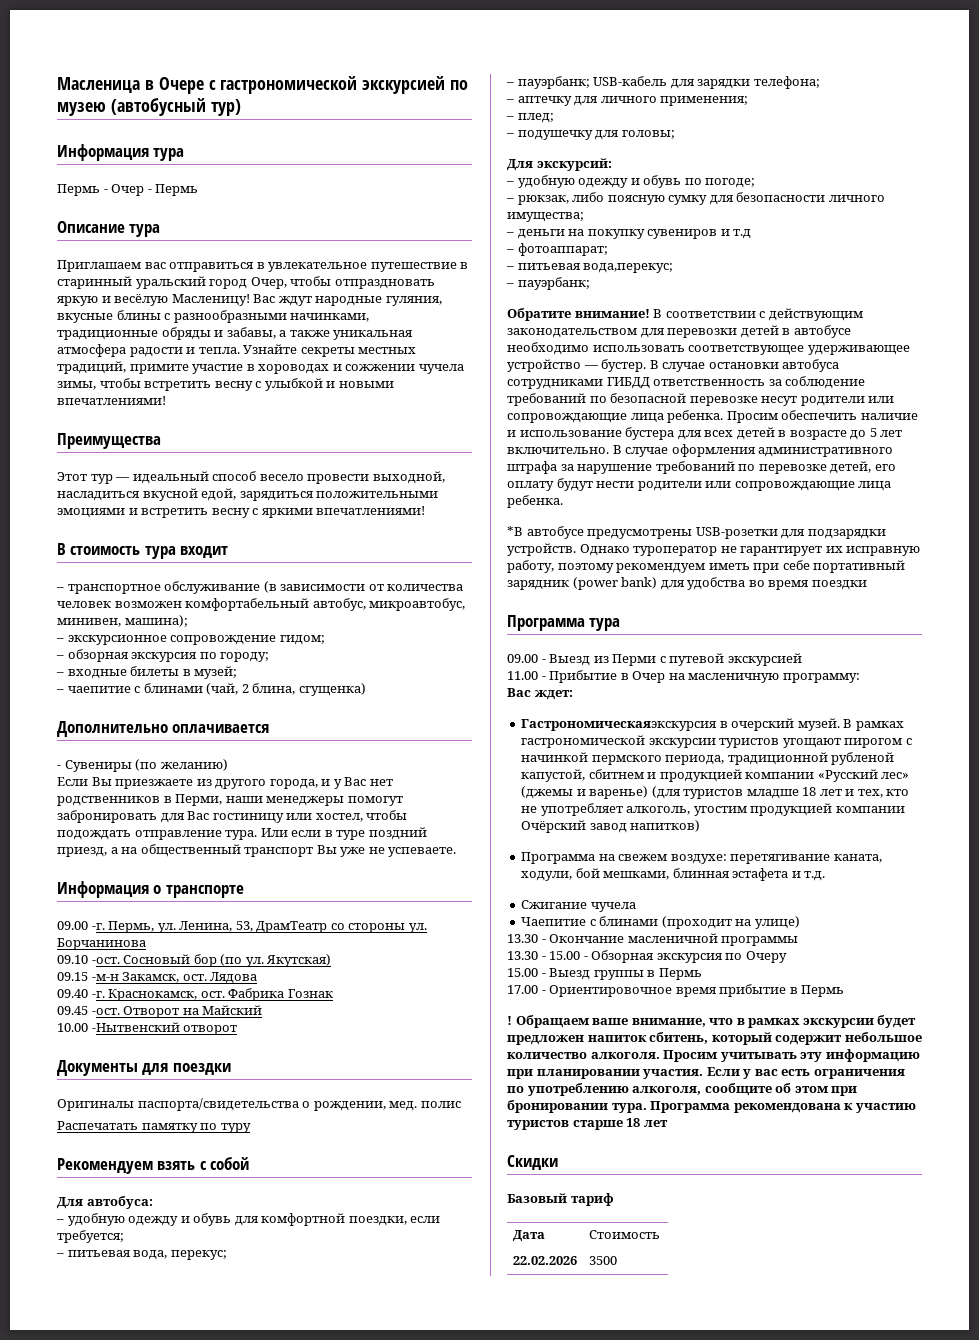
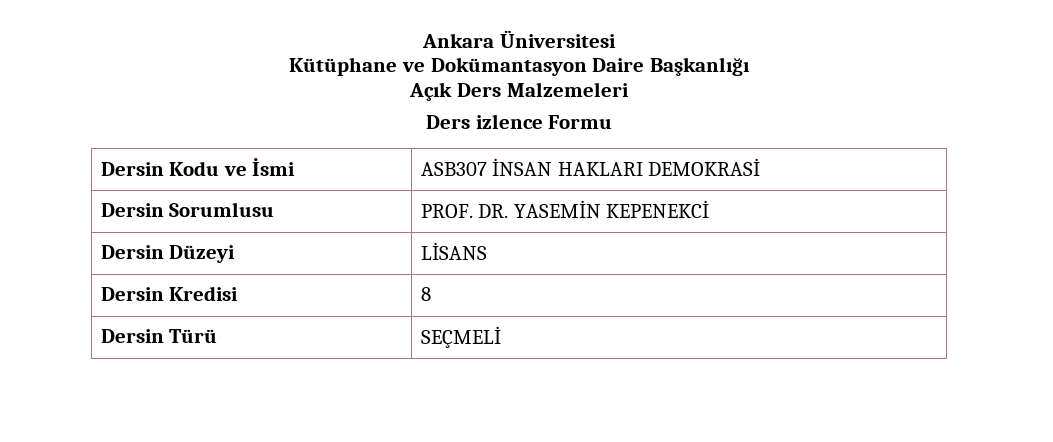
- Масленица в Очере с гастрономической экскурсией по музею (автобусный тур)
- Информация тура
- Пермь - Очер - Пермь
- Описание тура
- Приглашаем вас отправиться в увлекательное путешествие в старинный уральский город Очер, чтобы отпраздновать яркую и весёлую Масленицу! Вас ждут народные гуляния, вкусные блины с разнообразными начинками, традиционные обряды и забавы, а также уникальная атмосфера радости и тепла. Узнайте секреты местных традиций, примите участие в хороводах и сожжении чучела зимы, чтобы встретить весну с улыбкой и новыми впечатлениями!
- Преимущества
- Этот тур — идеальный способ весело провести выходной, насладиться вкусной едой, зарядиться положительными эмоциями и встретить весну с яркими впечатлениями!
- В стоимость тура входит
- – транспортное обслуживание (в зависимости от количества человек возможен комфортабельный автобус, микроавтобус, минивен, машина);
- – экскурсионное сопровождение гидом;
- – обзорная экскурсия по городу;
- – входные билеты в музей;
- – чаепитие с блинами (чай, 2 блина, сгущенка)
- Дополнительно оплачивается
- - Сувениры (по желанию)
- Если Вы приезжаете из другого города, и у Вас нет родственников в Перми, наши менеджеры помогут забронировать для Вас гостиницу или хостел, чтобы подождать отправление тура. Или если в туре поздний приезд, а на общественный транспорт Вы уже не успеваете.
- Информация о транспорте
- 09.00 -г. Пермь, ул. Ленина, 53, ДрамТеатр со стороны ул. Борчанинова
- 09.10 -ост. Сосновый бор (по ул. Якутская)
- 09.15 -м-н Закамск, ост. Лядова
- 09.40 -г. Краснокамск, ост. Фабрика Гознак
- 09.45 -ост. Отворот на Майский
- 10.00 -Нытвенский отворот
- Документы для поездки
- Оригиналы паспорта/свидетельства о рождении, мед. полис
- Распечатать памятку по туру
- Рекомендуем взять с собой
- Для автобуса:
- – удобную одежду и обувь для комфортной поездки, если требуется;
- – питьевая вода, перекус;
- – пауэрбанк; USB-кабель для зарядки телефона;
- – аптечку для личного применения;
- – плед;
- – подушечку для головы;
- Для экскурсий:
- – удобную одежду и обувь по погоде;
- – рюкзак, либо поясную сумку для безопасности личного имущества;
- – деньги на покупку сувениров и т.д
- – фотоаппарат;
- – питьевая вода,перекус;
- – пауэрбанк;
- Обратите внимание! В соответствии с действующим законодательством для перевозки детей в автобусе необходимо использовать соответствующее удерживающее устройство — бустер. В случае остановки автобуса сотрудниками ГИБДД ответственность за соблюдение требований по безопасной перевозке несут родители или сопровождающие лица ребенка. Просим обеспечить наличие и использование бустера для всех детей в возрасте до 5 лет включительно. В случае оформления административного штрафа за нарушение требований по перевозке детей, его оплату будут нести родители или сопровождающие лица ребенка.
- *В автобусе предусмотрены USB-розетки для подзарядки устройств. Однако туроператор не гарантирует их исправную работу, поэтому рекомендуем иметь при себе портативный зарядник (power bank) для удобства во время поездки
- Программа тура
- 09.00 - Выезд из Перми с путевой экскурсией
- 11.00 - Прибытие в Очер на масленичную программу:
- Вас ждет:
- Гастрономическаяэкскурсия в очерский музей. В рамках гастрономической экскурсии туристов угощают пирогом с начинкой пермского периода, традиционной рубленой капустой, сбитнем и продукцией компании «Русский лес» (джемы и варенье) (для туристов младше 18 лет и тех, кто не употребляет алкоголь, угостим продукцией компании Очёрский завод напитков)
- Программа на свежем воздухе: перетягивание каната, ходули, бой мешками, блинная эстафета и т.д.
- Сжигание чучела
- Чаепитие с блинами (проходит на улице)
- 13.30 - Окончание масленичной программы
- 13.30 - 15.00 - Обзорная экскурсия по Очеру
- 15.00 - Выезд группы в Пермь
- 17.00 - Ориентировочное время прибытие в Пермь
- ! Обращаем ваше внимание, что в рамках экскурсии будет предложен напиток сбитень, который содержит небольшое количество алкоголя. Просим учитывать эту информацию при планировании участия. Если у вас есть ограничения по употреблению алкоголя, сообщите об этом при бронировании тура. Программа рекомендована к участию туристов старше 18 лет
- Скидки
- Базовый тариф
- Дата | Стоимость
- 22.02.2026 | 3500
+ Ankara Üniversitesi
+ Kütüphane ve Dokümantasyon Daire Başkanlığı
+ Açık Ders Malzemeleri
+ Ders izlence Formu
+ Dersin Kodu ve İsmi | ASB307 İNSAN HAKLARI DEMOKRASİ
+ Dersin Sorumlusu | PROF. DR. YASEMİN KEPENEKCİ
+ Dersin Düzeyi | LİSANS
+ Dersin Kredisi | 8
+ Dersin Türü | SEÇMELİ

